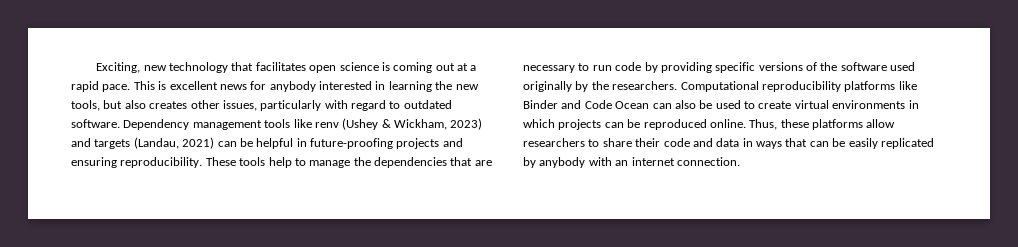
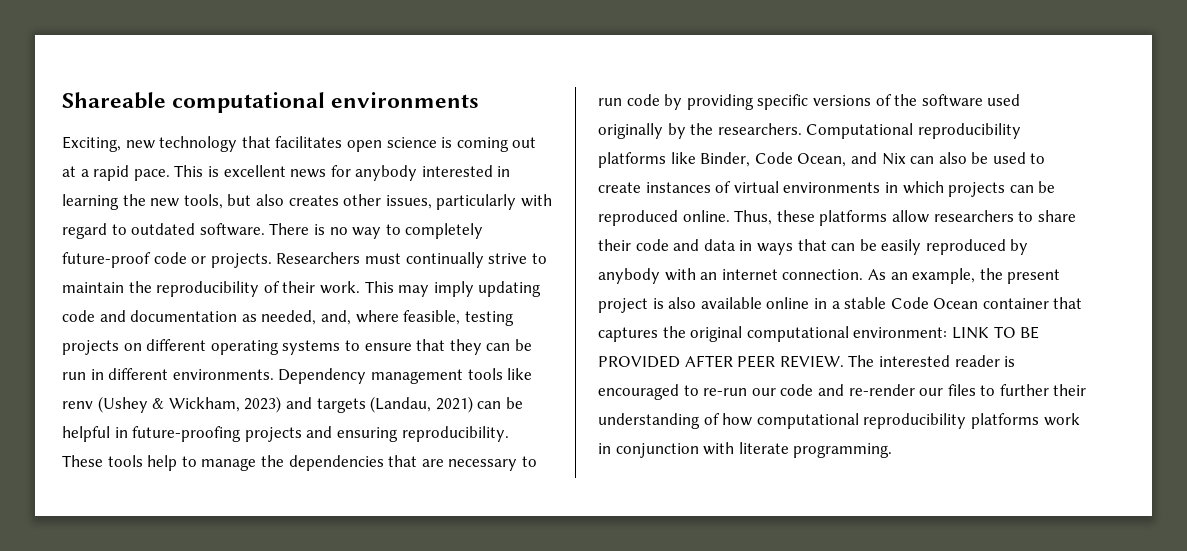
+ Shareable computational environments
+ There is no way to completely future-proof code or projects. Researchers must continually strive to maintain the reproducibility of their work. This may imply updating code and documentation as needed, and, where feasible, testing projects on different operating systems to ensure that they can be run in different environments.
- Computational reproducibility platforms like Binder and Code Ocean can also be used to create virtual environments in which projects can be reproduced online.
+ Computational reproducibility platforms like Binder, Code Ocean, and Nix can also be used to create instances of virtual environments in which projects can be reproduced online.
- Thus, these platforms allow researchers to share their code and data in ways that can be easily replicated by anybody with an internet connection.
+ Thus, these platforms allow researchers to share their code and data in ways that can be easily reproduced by anybody with an internet connection.
+ As an example, the present project is also available online in a stable Code Ocean container that captures the original computational environment: LINK TO BE PROVIDED AFTER PEER REVIEW. The interested reader is encouraged to re-run our code and re-render our files to further their understanding of how computational reproducibility platforms work in conjunction with literate programming.

